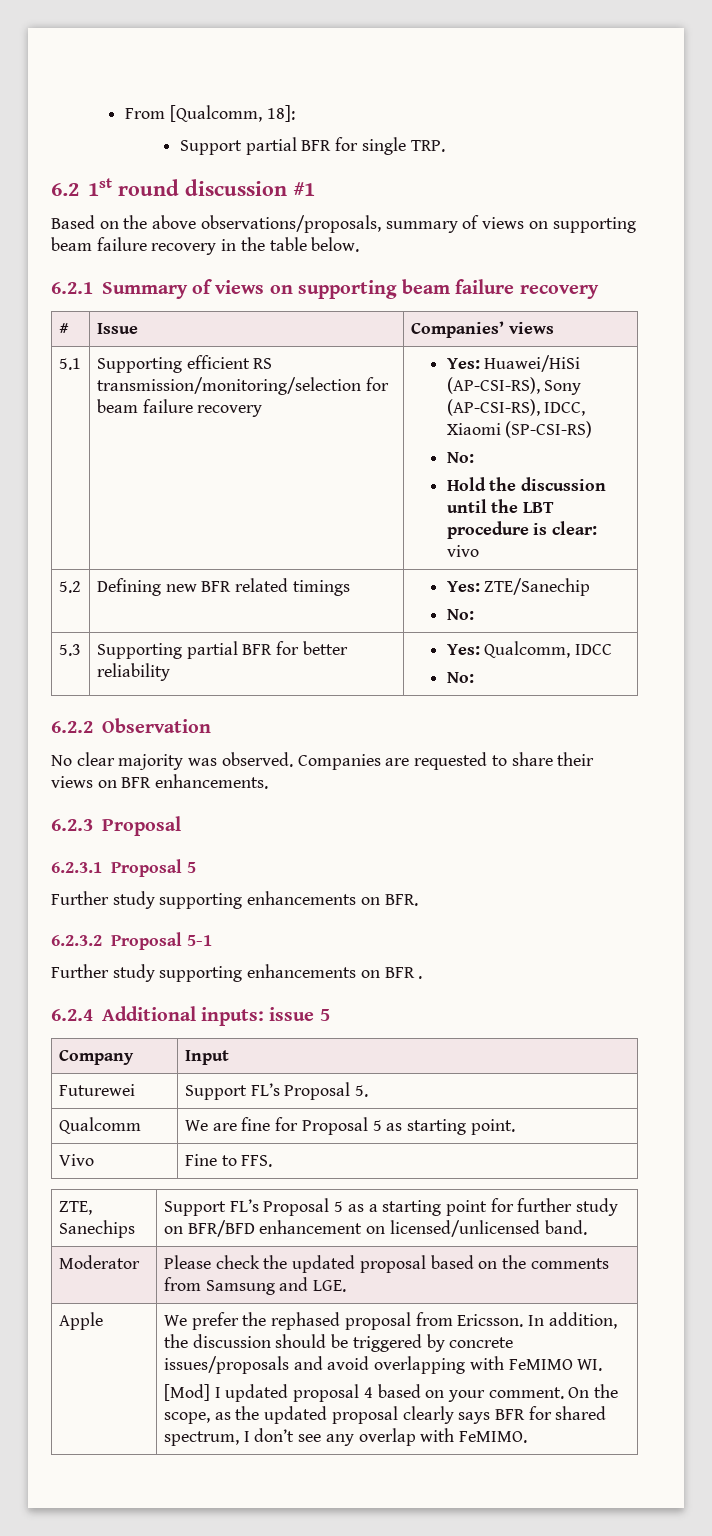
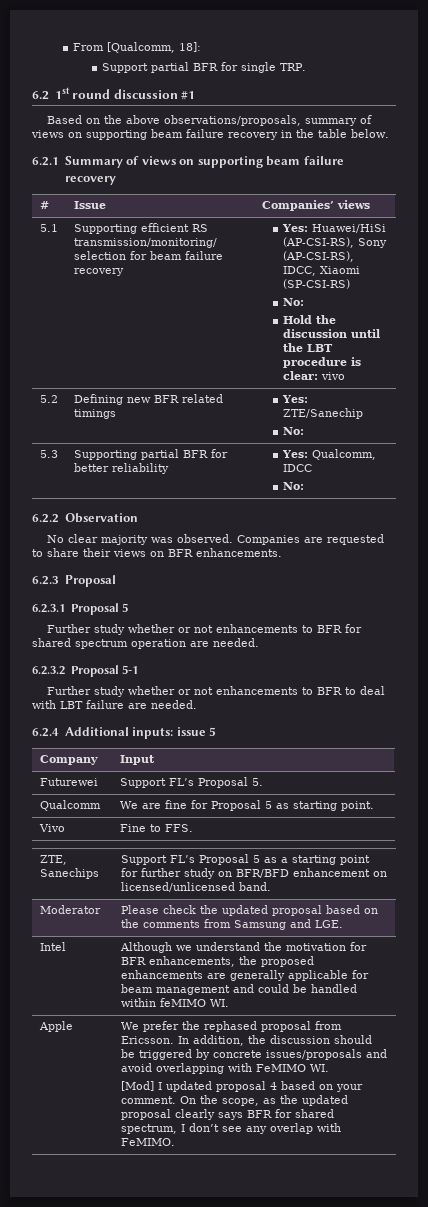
- Further study supporting enhancements on BFR.
+ Further study whether or not enhancements to BFR for shared spectrum operation are needed.
- Further study supporting enhancements on BFR .
+ Further study whether or not enhancements to BFR to deal with LBT failure are needed.
+ Intel | Although we understand the motivation for BFR enhancements, the proposed enhancements are generally applicable for beam management and could be handled within feMIMO WI.

